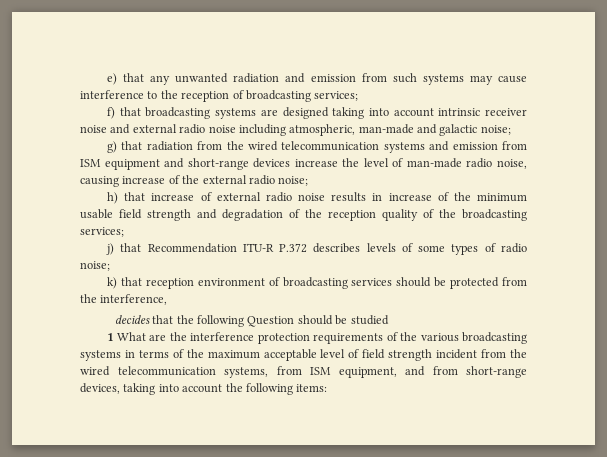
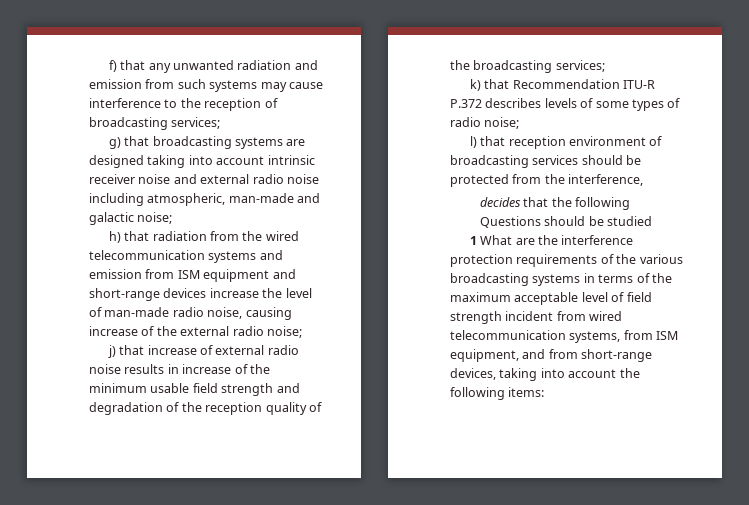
- e) that any unwanted radiation and emission from such systems may cause interference to the reception of broadcasting services;
+ f) that any unwanted radiation and emission from such systems may cause interference to the reception of broadcasting services;
- f) that broadcasting systems are designed taking into account intrinsic receiver noise and external radio noise including atmospheric, man-made and galactic noise;
+ g) that broadcasting systems are designed taking into account intrinsic receiver noise and external radio noise including atmospheric, man-made and galactic noise;
- g) that radiation from the wired telecommunication systems and emission from ISM equipment and short-range devices increase the level of man-made radio noise, causing increase of the external radio noise;
+ h) that radiation from the wired telecommunication systems and emission from ISM equipment and short-range devices increase the level of man-made radio noise, causing increase of the external radio noise;
- h) that increase of external radio noise results in increase of the minimum usable field strength and degradation of the reception quality of the broadcasting services;
+ j) that increase of external radio noise results in increase of the minimum usable field strength and degradation of the reception quality of the broadcasting services;
- j) that Recommendation ITU-R P.372 describes levels of some types of radio noise;
+ k) that Recommendation ITU-R P.372 describes levels of some types of radio noise;
- k) that reception environment of broadcasting services should be protected from the interference,
+ l) that reception environment of broadcasting services should be protected from the interference,
- decides that the following Question should be studied
+ decides that the following Questions should be studied
- 1 What are the interference protection requirements of the various broadcasting systems in terms of the maximum acceptable level of field strength incident from the wired telecommunication systems, from ISM equipment, and from short-range devices, taking into account the following items:
+ 1 What are the interference protection requirements of the various broadcasting systems in terms of the maximum acceptable level of field strength incident from wired telecommunication systems, from ISM equipment, and from short-range devices, taking into account the following items:

